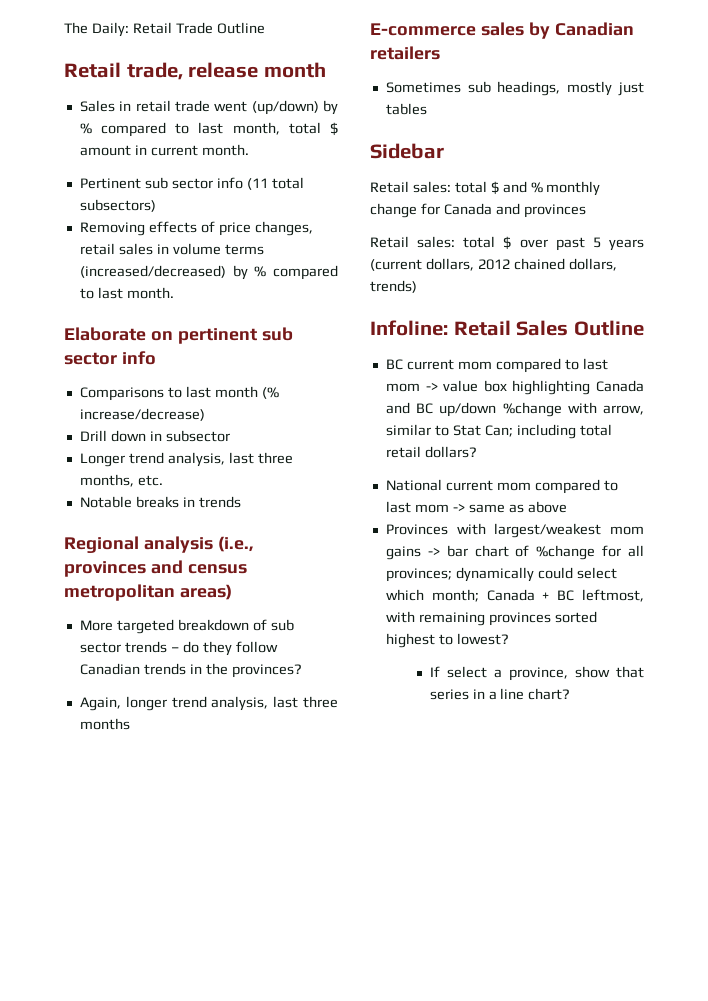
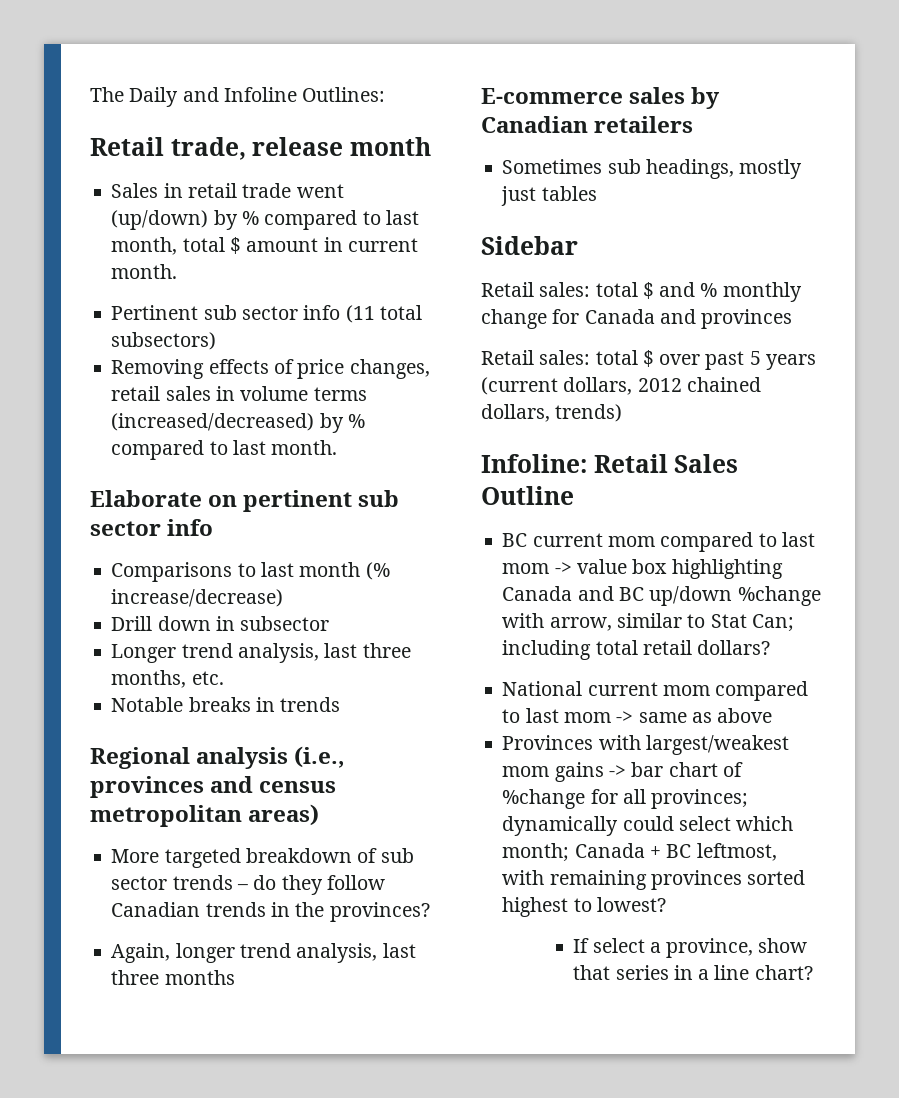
- The Daily: Retail Trade Outline
+ The Daily and Infoline Outlines:

